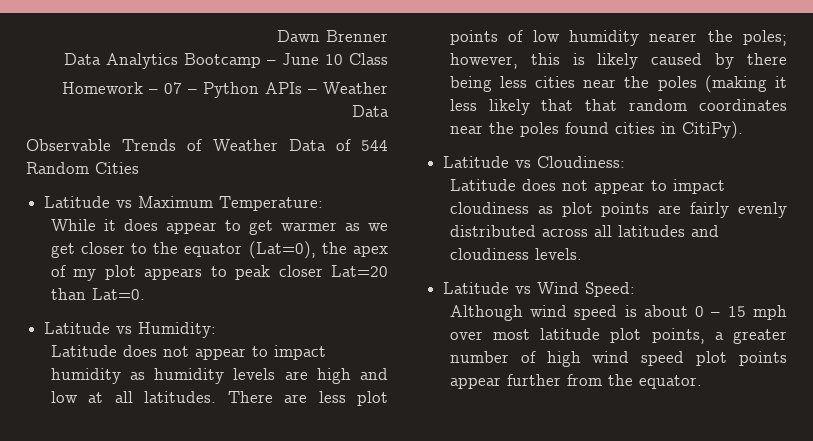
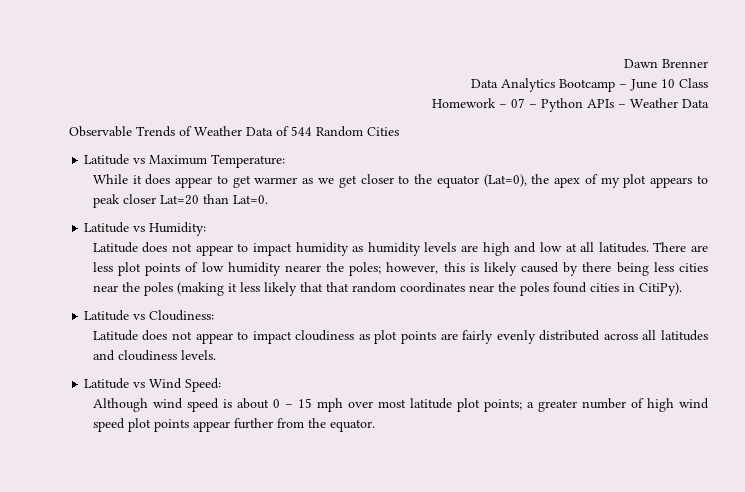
- Although wind speed is about 0 – 15 mph over most latitude plot points, a greater number of high wind speed plot points appear further from the equator.
+ Although wind speed is about 0 – 15 mph over most latitude plot points; a greater number of high wind speed plot points appear further from the equator.

